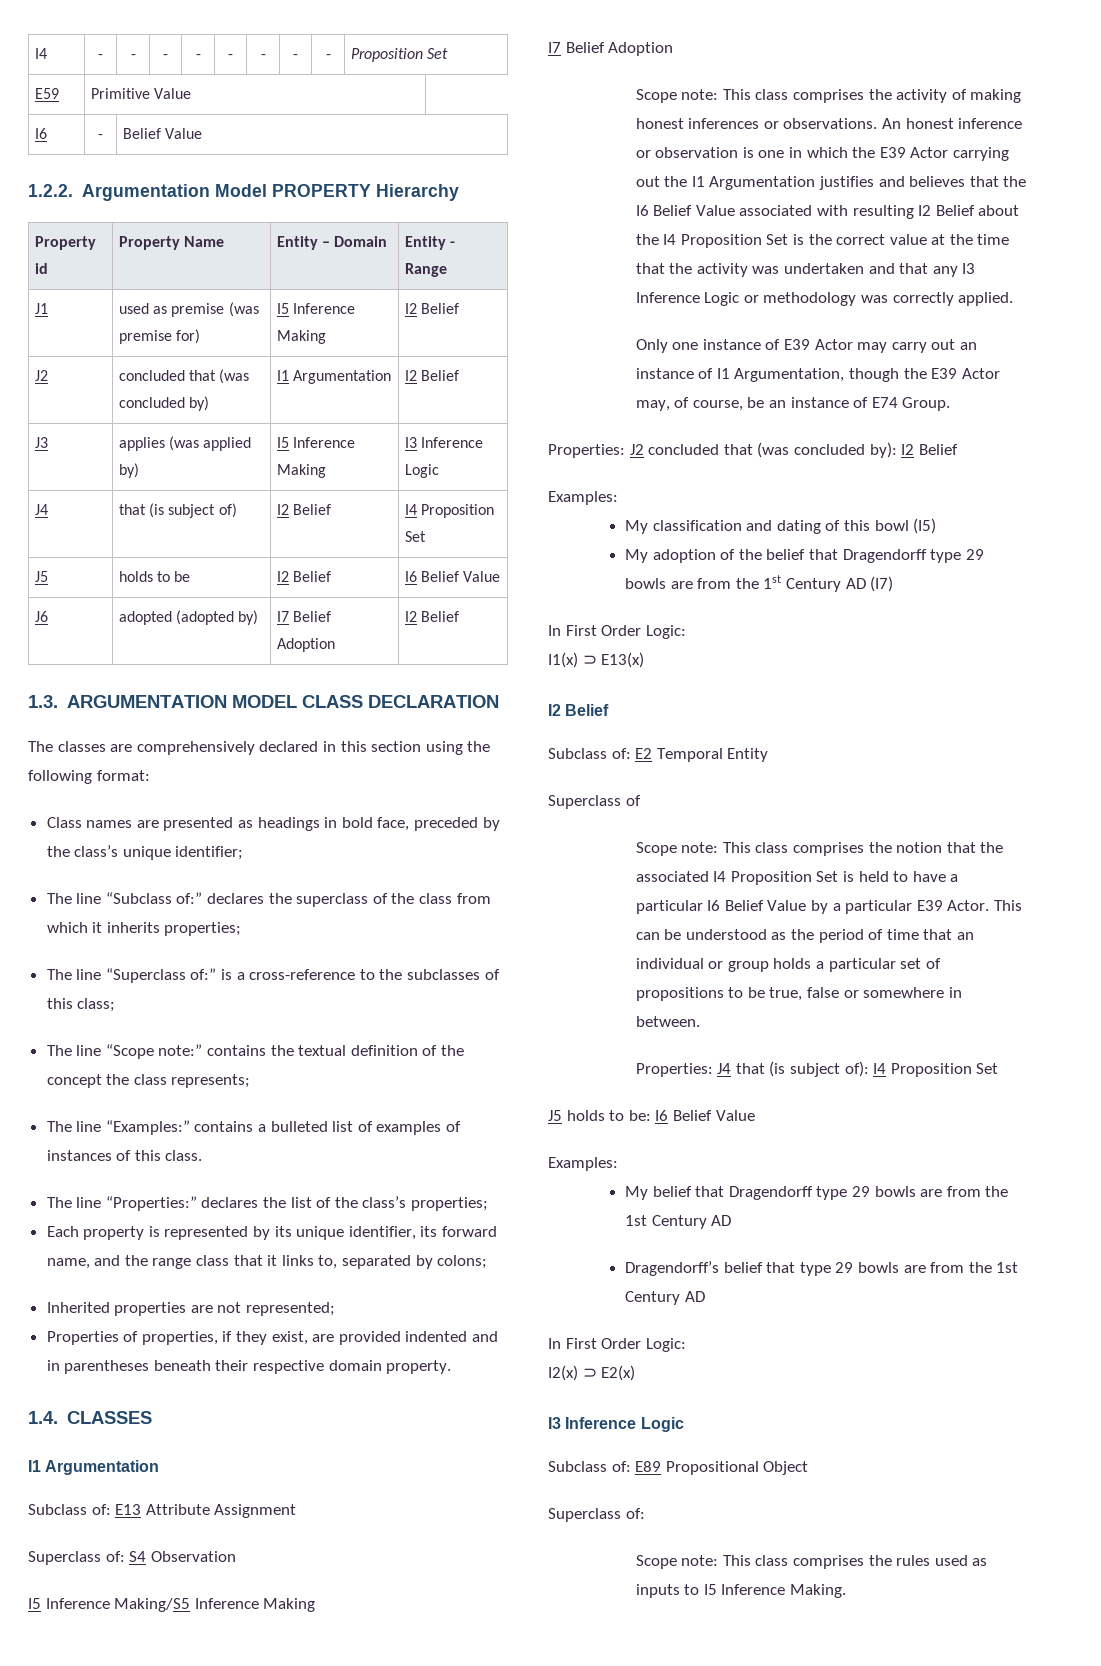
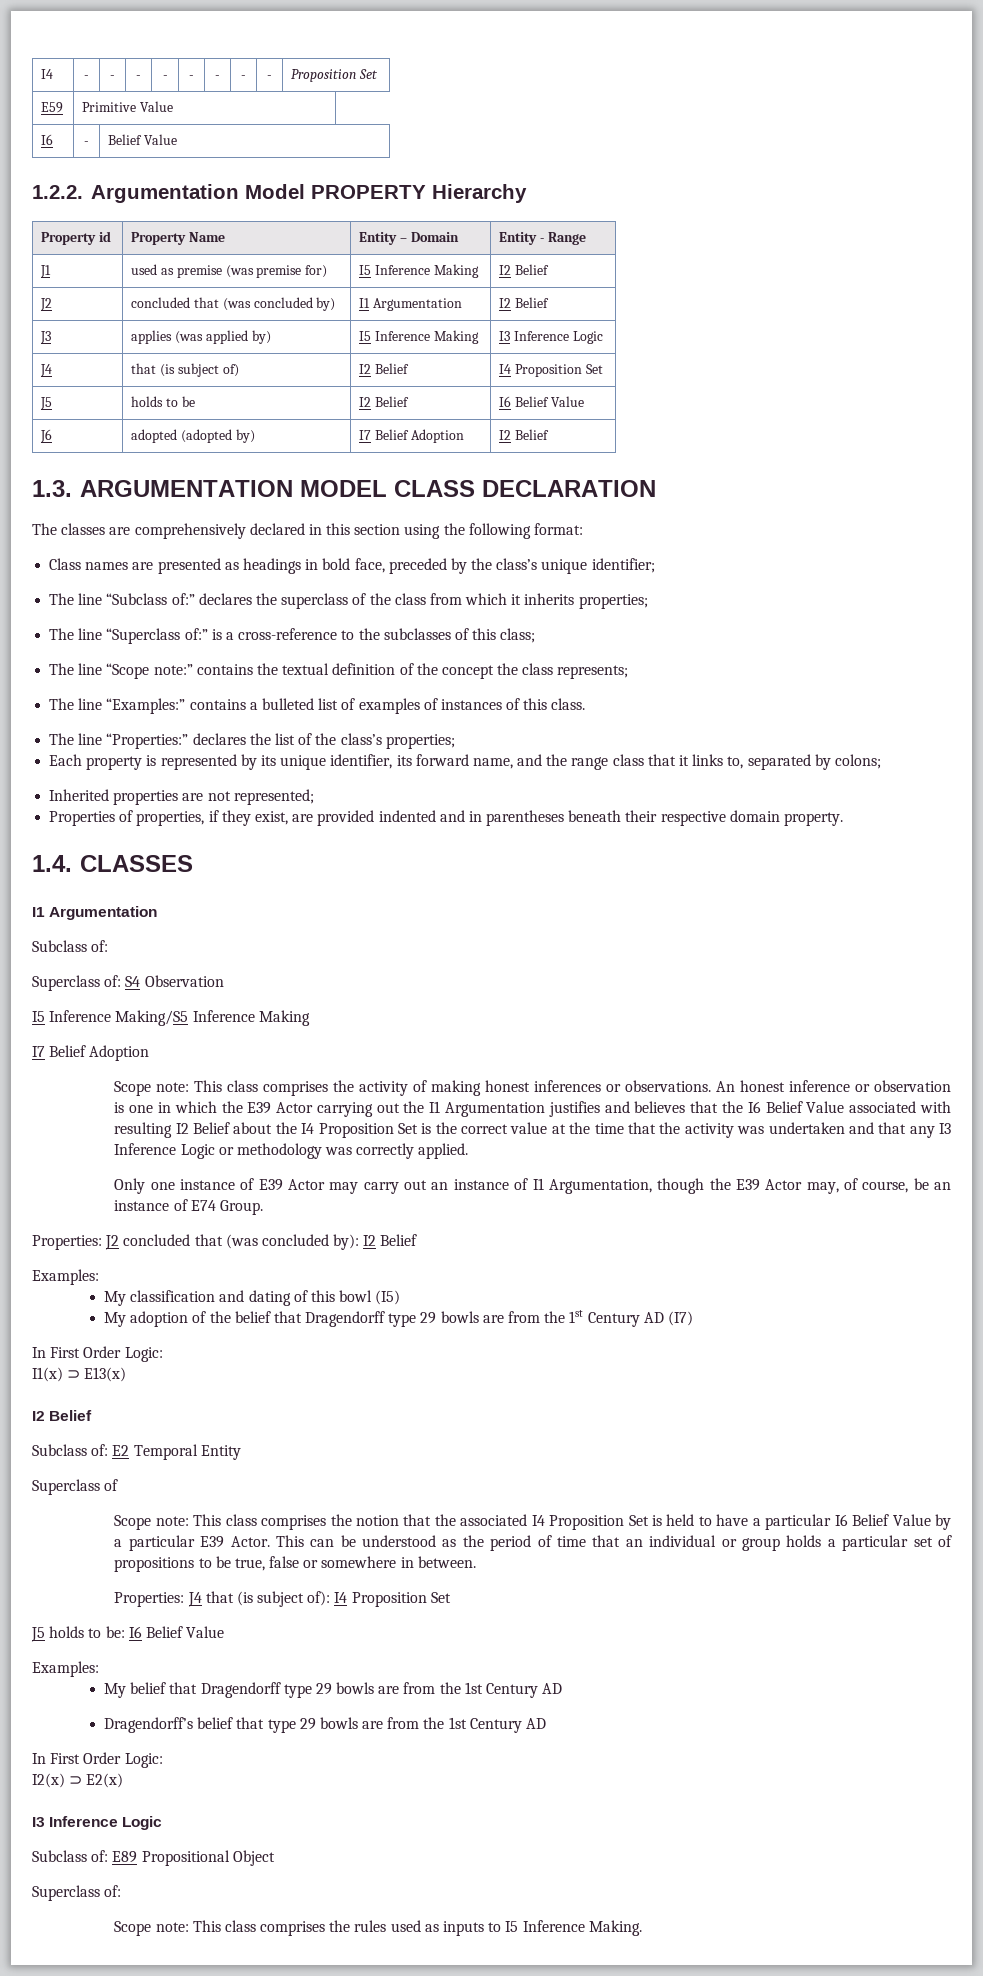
  1.4. CLASSES
  I1 Argumentation
- Subclass of: E13 Attribute Assignment
+ Subclass of:

